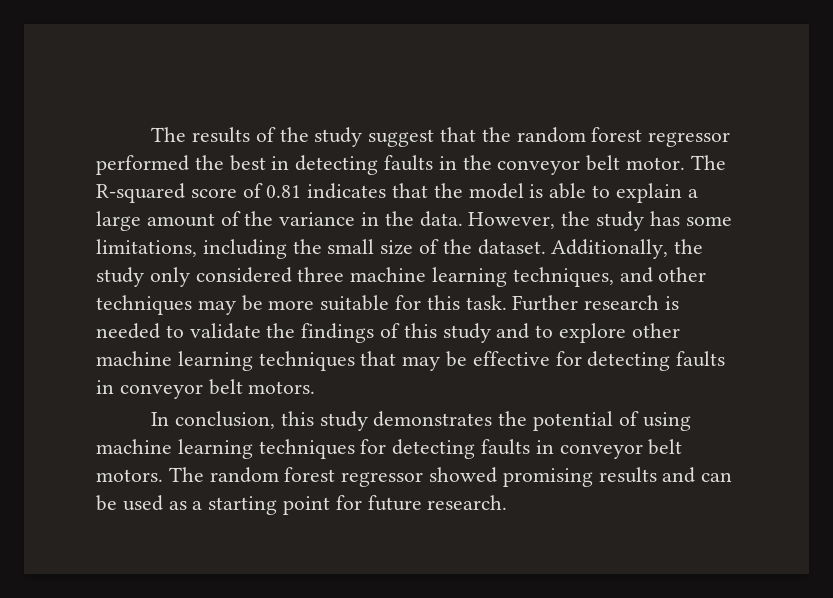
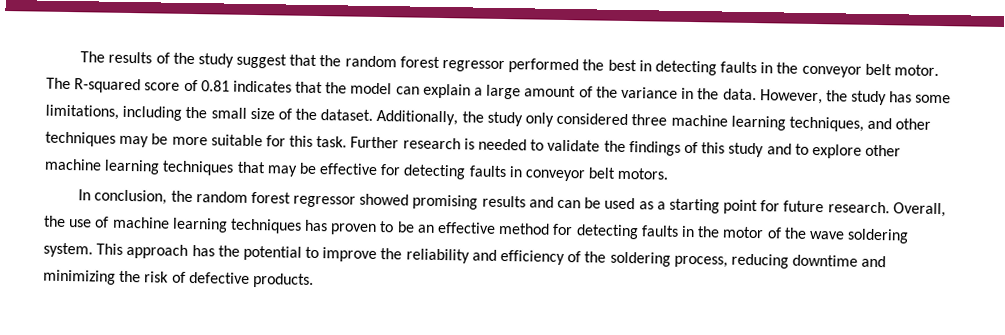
- The R-squared score of 0.81 indicates that the model is able to explain a large amount of the variance in the data.
+ The R-squared score of 0.81 indicates that the model can explain a large amount of the variance in the data.
- In conclusion, this study demonstrates the potential of using machine learning techniques for detecting faults in conveyor belt motors. The random forest regressor showed promising results and can be used as a starting point for future research.
+ In conclusion, the random forest regressor showed promising results and can be used as a starting point for future research.
+ Overall, the use of machine learning techniques has proven to be an effective method for detecting faults in the motor of the wave soldering system. This approach has the potential to improve the reliability and efficiency of the soldering process, reducing downtime and minimizing the risk of defective products.

